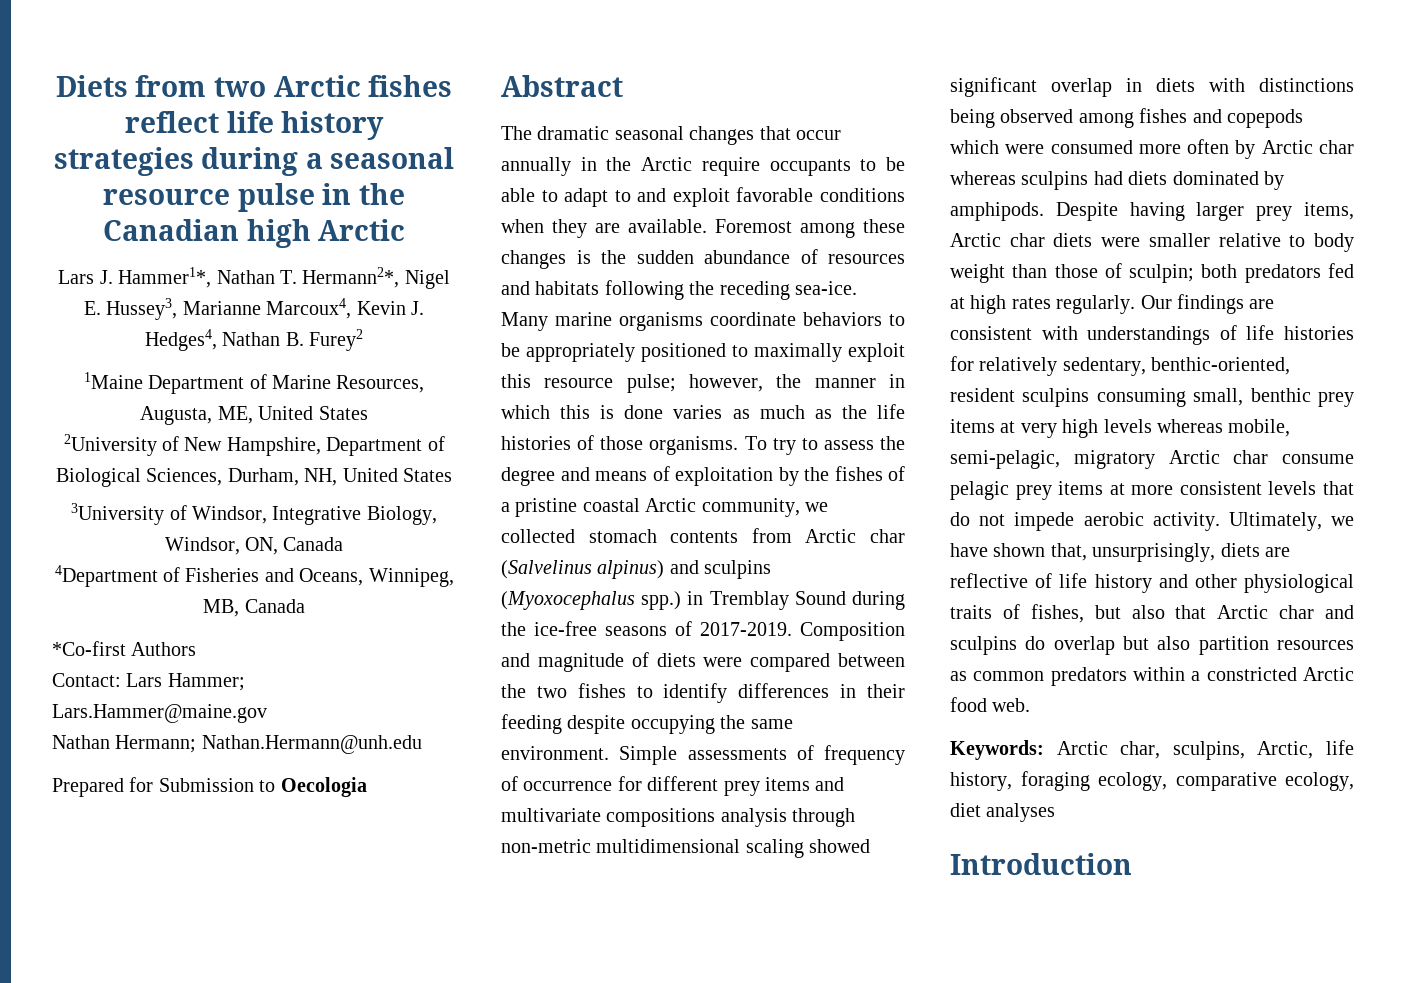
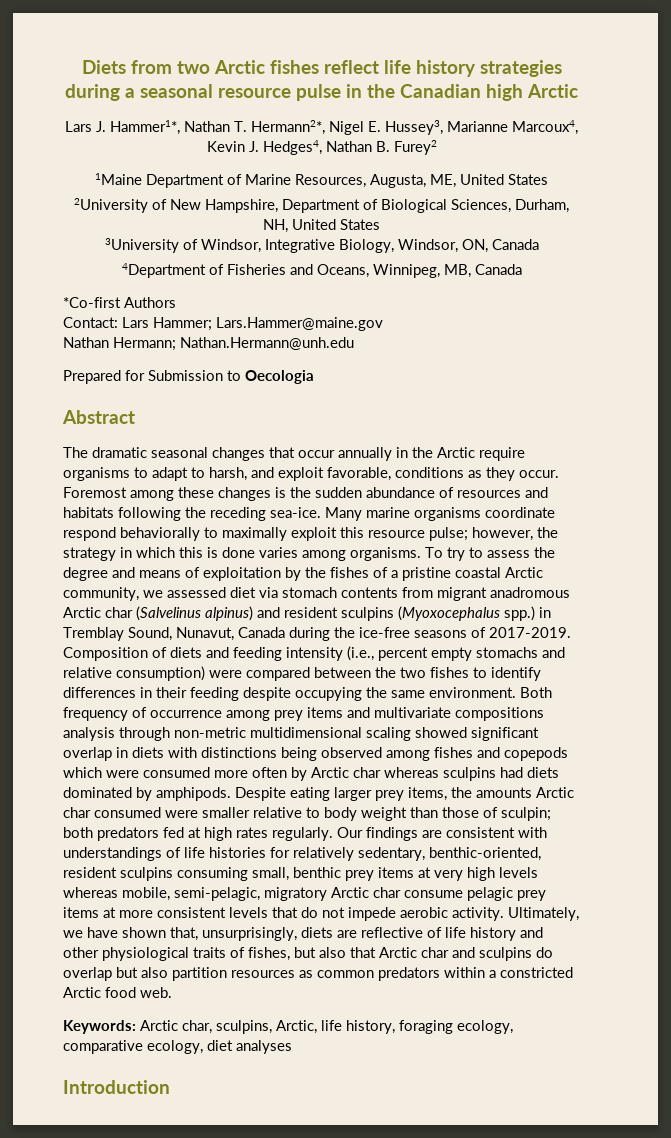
- The dramatic seasonal changes that occur annually in the Arctic require occupants to be able to adapt to and exploit favorable conditions when they are available.
+ The dramatic seasonal changes that occur annually in the Arctic require organisms to adapt to harsh, and exploit favorable, conditions as they occur.
- Many marine organisms coordinate behaviors to be appropriately positioned to maximally exploit this resource pulse; however, the manner in which this is done varies as much as the life histories of those organisms.
+ Many marine organisms coordinate respond behaviorally to maximally exploit this resource pulse; however, the strategy in which this is done varies among organisms.
- To try to assess the degree and means of exploitation by the fishes of a pristine coastal Arctic community, we collected stomach contents from Arctic char (Salvelinus alpinus) and sculpins (Myoxocephalus spp.) in Tremblay Sound during the ice-free seasons of 2017-2019.
+ To try to assess the degree and means of exploitation by the fishes of a pristine coastal Arctic community, we assessed diet via stomach contents from migrant anadromous Arctic char (Salvelinus alpinus) and resident sculpins (Myoxocephalus spp.) in Tremblay Sound, Nunavut, Canada during the ice-free seasons of 2017-2019.
- Composition and magnitude of diets were compared between the two fishes to identify differences in their feeding despite occupying the same environment.
+ Composition of diets and feeding intensity (i.e., percent empty stomachs and relative consumption) were compared between the two fishes to identify differences in their feeding despite occupying the same environment.
- Simple assessments of frequency of occurrence for different prey items and multivariate compositions analysis through non-metric multidimensional scaling showed significant overlap in diets with distinctions being observed among fishes and copepods which were consumed more often by Arctic char whereas sculpins had diets dominated by amphipods.
+ Both frequency of occurrence among prey items and multivariate compositions analysis through non-metric multidimensional scaling showed significant overlap in diets with distinctions being observed among fishes and copepods which were consumed more often by Arctic char whereas sculpins had diets dominated by amphipods.
- Despite having larger prey items, Arctic char diets were smaller relative to body weight than those of sculpin; both predators fed at high rates regularly.
+ Despite eating larger prey items, the amounts Arctic char consumed were smaller relative to body weight than those of sculpin; both predators fed at high rates regularly.

